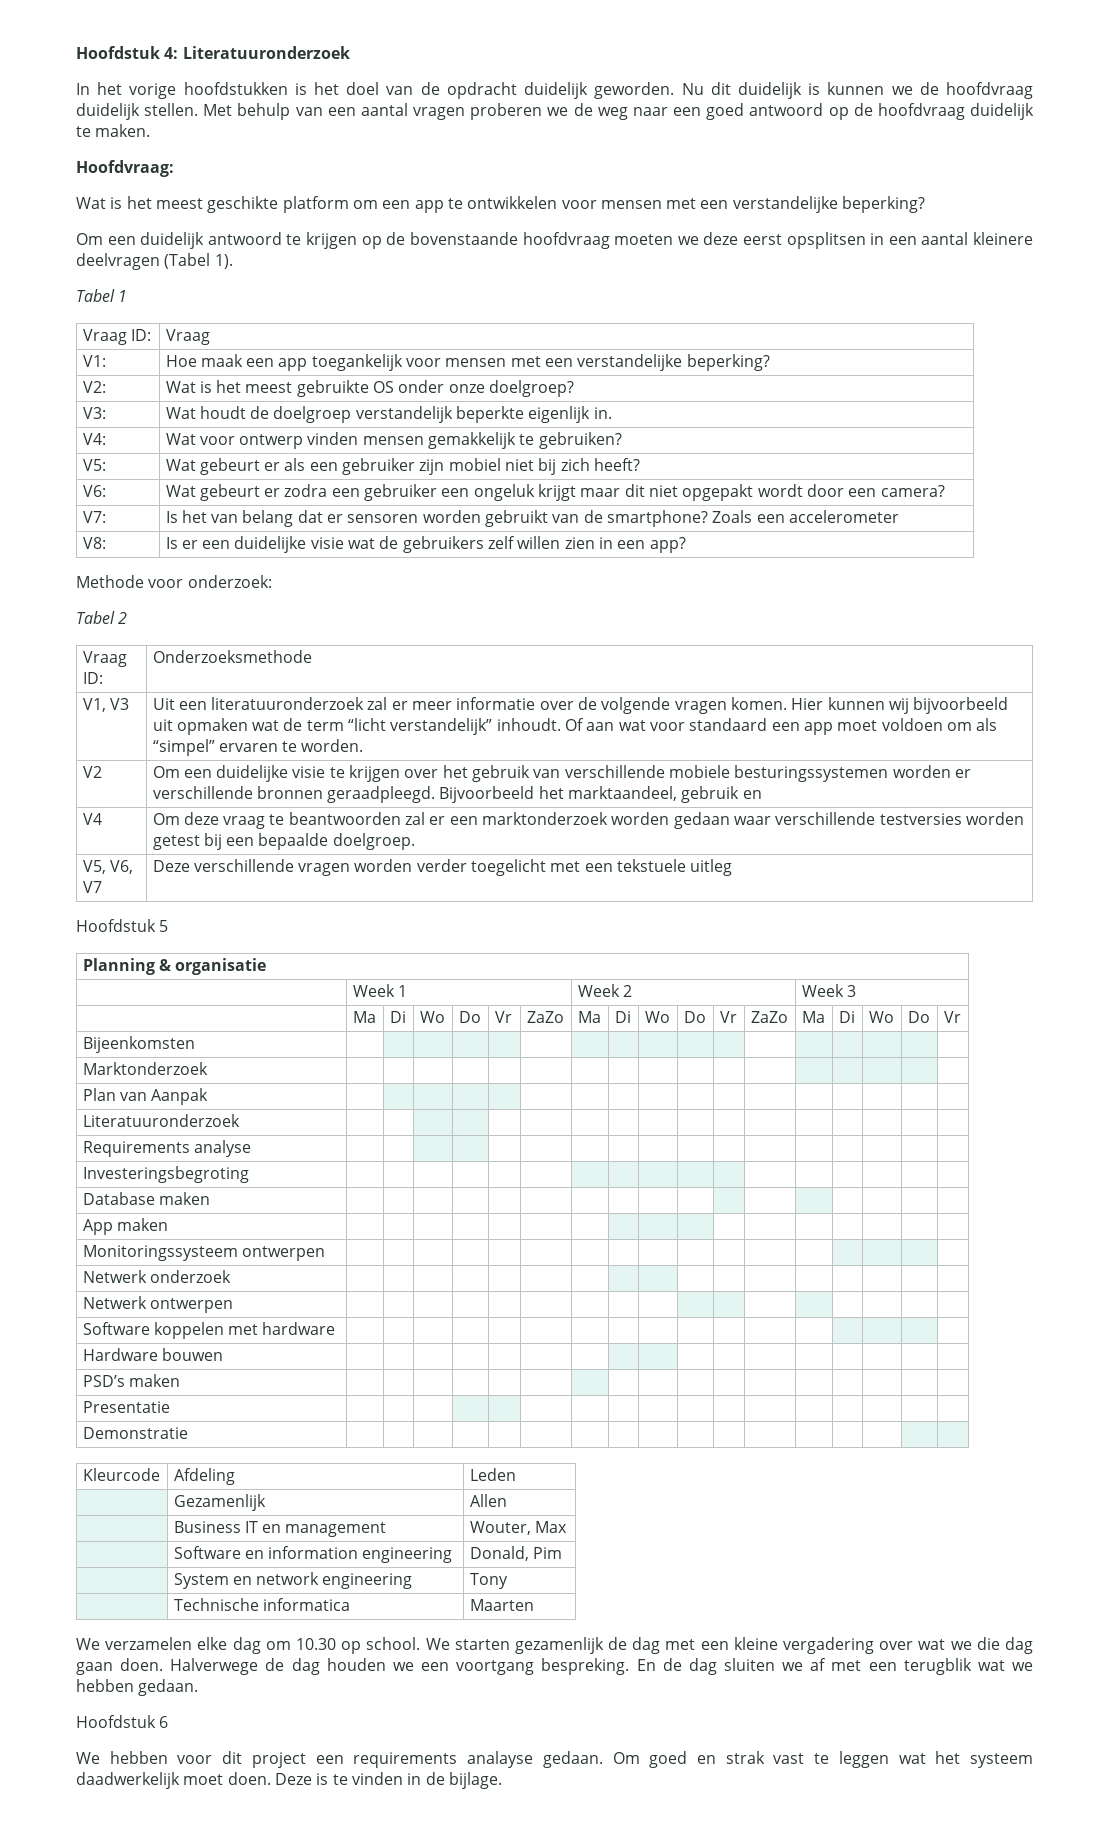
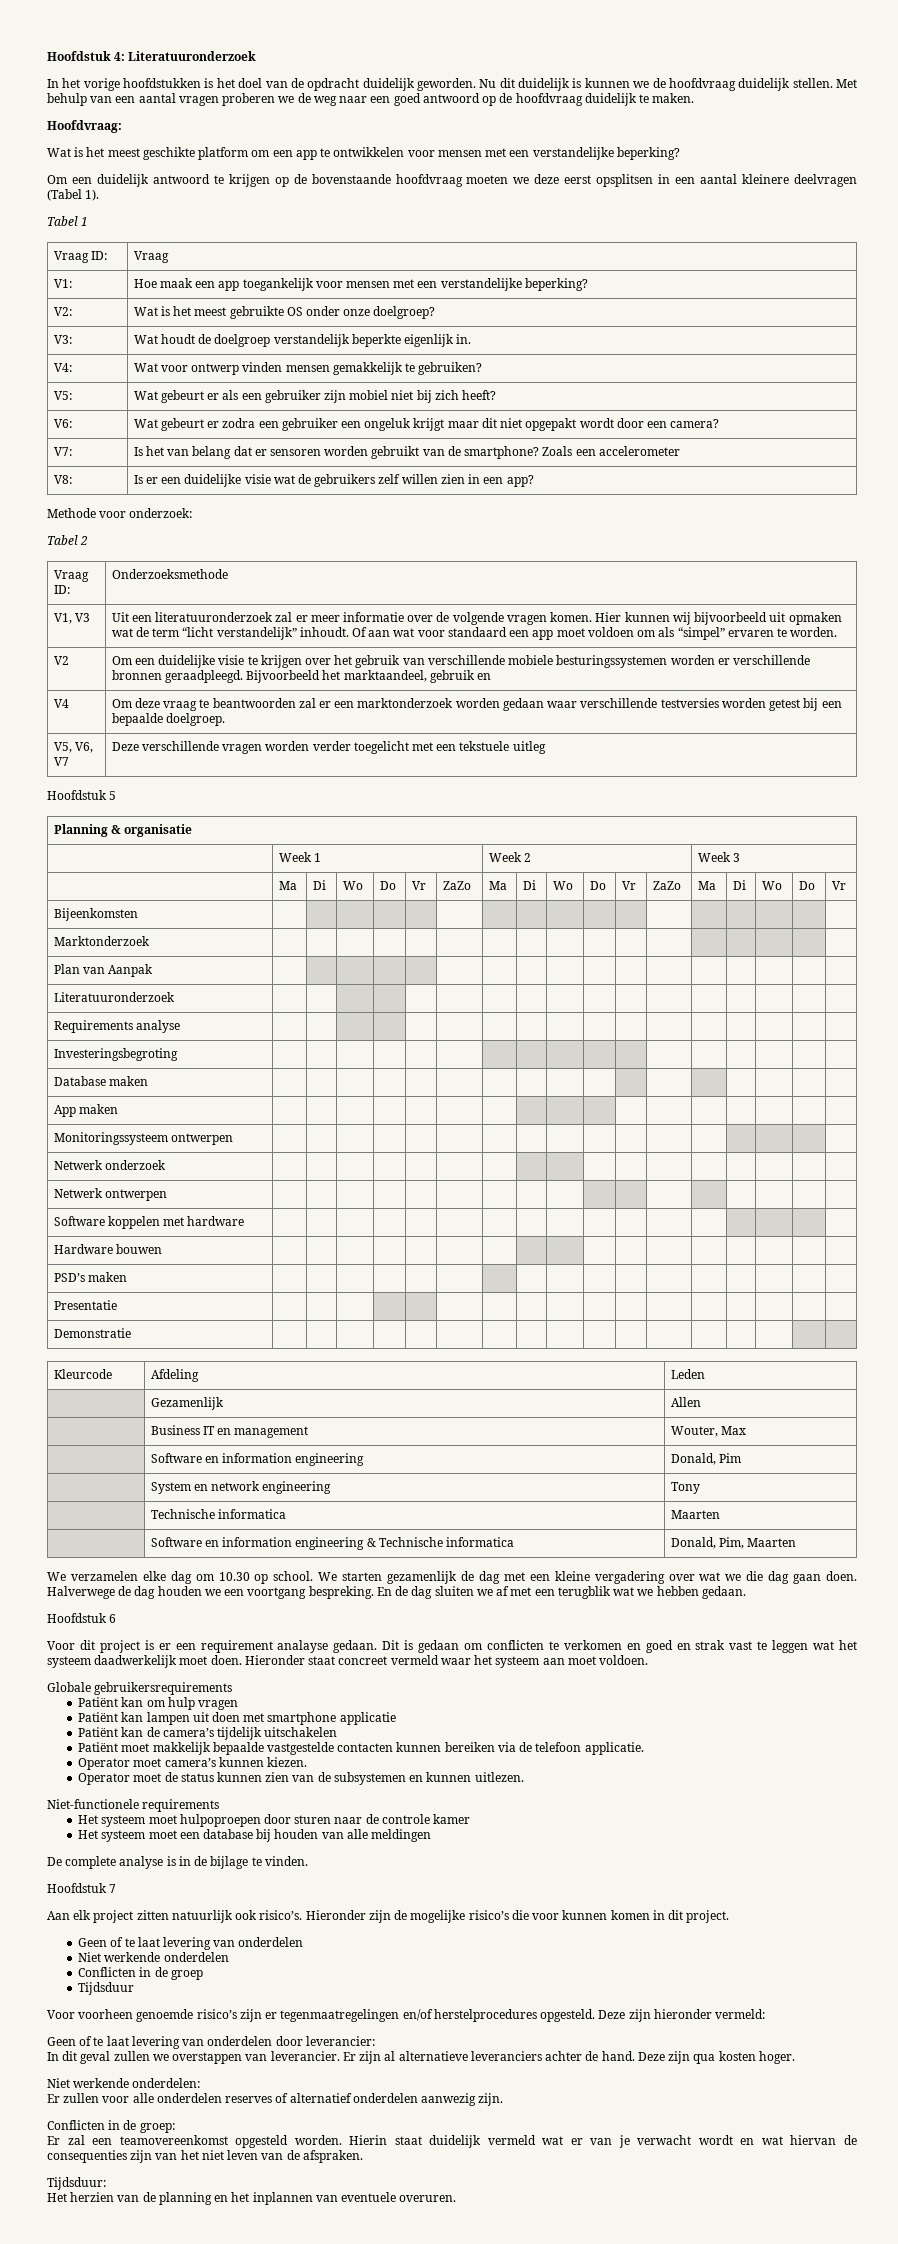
+ | Software en information engineering & Technische informatica | Donald, Pim, Maarten
- We hebben voor dit project een requirements analayse gedaan. Om goed en strak vast te leggen wat het systeem daadwerkelijk moet doen.
+ Voor dit project is er een requirement analayse gedaan. Dit is gedaan om conflicten te verkomen en goed en strak vast te leggen wat het systeem daadwerkelijk moet doen.
- Deze is te vinden in de bijlage.
+ Hieronder staat concreet vermeld waar het systeem aan moet voldoen.
+ Globale gebruikersrequirements
+ Patiënt kan om hulp vragen
+ Patiënt kan lampen uit doen met smartphone applicatie
+ Patiënt kan de camera’s tijdelijk uitschakelen
+ Patiënt moet makkelijk bepaalde vastgestelde contacten kunnen bereiken via de telefoon applicatie.
+ Operator moet camera’s kunnen kiezen.
+ Operator moet de status kunnen zien van de subsystemen en kunnen uitlezen.
+ Niet-functionele requirements
+ Het systeem moet hulpoproepen door sturen naar de controle kamer
+ Het systeem moet een database bij houden van alle meldingen
+ De complete analyse is in de bijlage te vinden.
+ Hoofdstuk 7
+ Aan elk project zitten natuurlijk ook risico’s. Hieronder zijn de mogelijke risico’s die voor kunnen komen in dit project.
+ Geen of te laat levering van onderdelen
+ Niet werkende onderdelen
+ Conflicten in de groep
+ Tijdsduur
+ Voor voorheen genoemde risico’s zijn er tegenmaatregelingen en/of herstelprocedures opgesteld. Deze zijn hieronder vermeld:
+ Geen of te laat levering van onderdelen door leverancier:
+ In dit geval zullen we overstappen van leverancier. Er zijn al alternatieve leveranciers achter de hand. Deze zijn qua kosten hoger.
+ Niet werkende onderdelen:
+ Er zullen voor alle onderdelen reserves of alternatief onderdelen aanwezig zijn.
+ Conflicten in de groep:
+ Er zal een teamovereenkomst opgesteld worden. Hierin staat duidelijk vermeld wat er van je verwacht wordt en wat hiervan de consequenties zijn van het niet leven van de afspraken.
+ Tijdsduur:
+ Het herzien van de planning en het inplannen van eventuele overuren.

